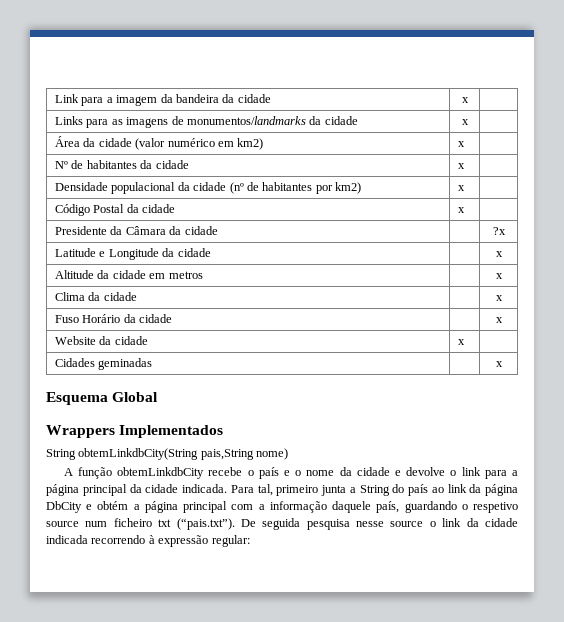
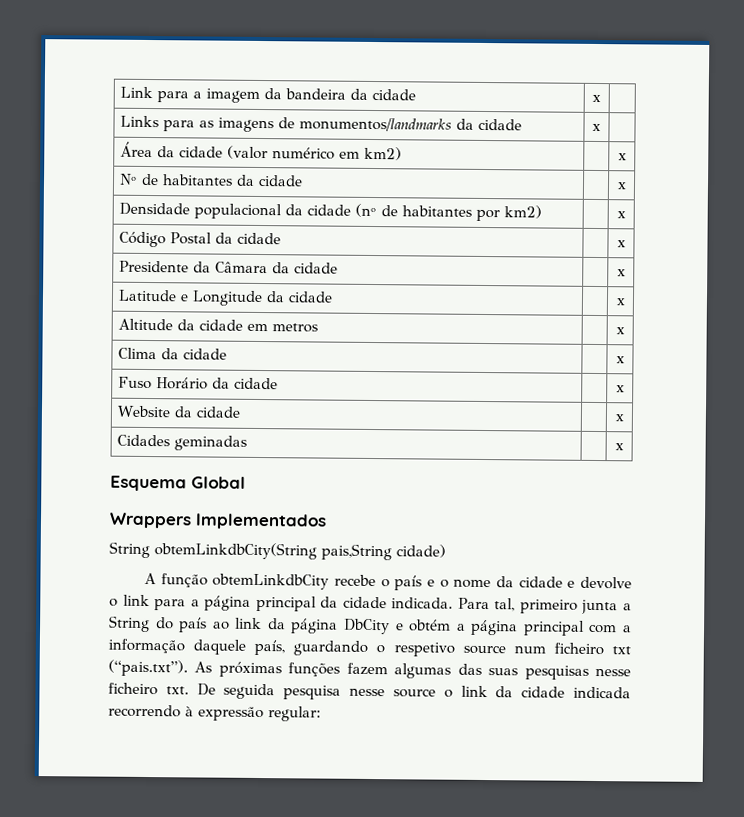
- Área da cidade (valor numérico em km2) | x |
+ Área da cidade (valor numérico em km2) | | x
- Nº de habitantes da cidade | x |
+ Nº de habitantes da cidade | | x
- Densidade populacional da cidade (nº de habitantes por km2) | x |
+ Densidade populacional da cidade (nº de habitantes por km2) | | x
- Código Postal da cidade | x |
+ Código Postal da cidade | | x
- Presidente da Câmara da cidade | | ?x
+ Presidente da Câmara da cidade | | x
- Website da cidade | x |
+ Website da cidade | | x
- String obtemLinkdbCity(String pais,String nome)
+ String obtemLinkdbCity(String pais,String cidade)
- Para tal, primeiro junta a String do país ao link da página DbCity e obtém a página principal com a informação daquele país, guardando o respetivo source num ficheiro txt (“pais.txt”). De seguida pesquisa nesse source o link da cidade indicada recorrendo à expressão regular:
+ Para tal, primeiro junta a String do país ao link da página DbCity e obtém a página principal com a informação daquele país, guardando o respetivo source num ficheiro txt (“pais.txt”). As próximas funções fazem algumas das suas pesquisas nesse ficheiro txt. De seguida pesquisa nesse source o link da cidade indicada recorrendo à expressão regular:

